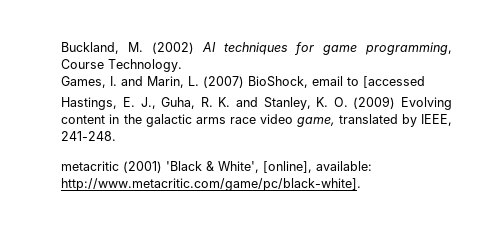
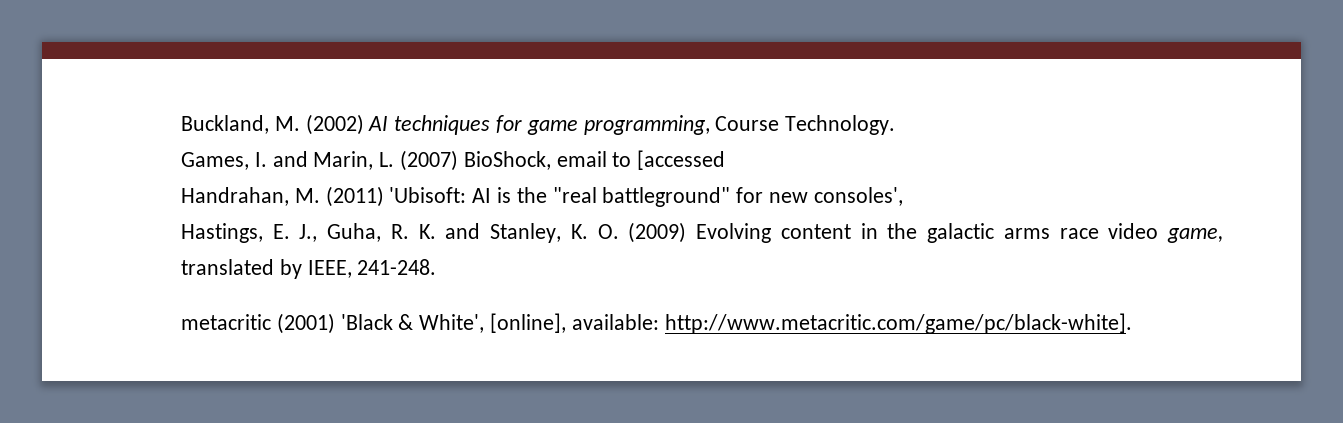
+ Handrahan, M. (2011) 'Ubisoft: AI is the "real battleground" for new consoles',

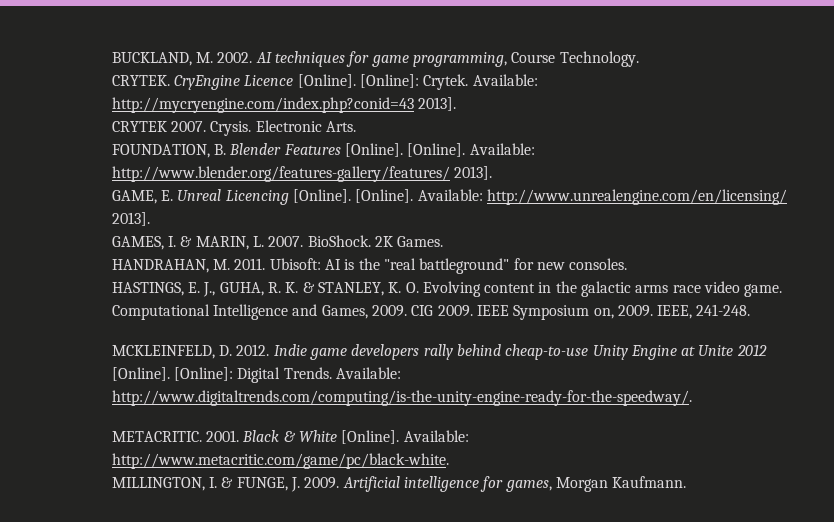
- Buckland, M. (2002) AI techniques for game programming, Course Technology.
+ BUCKLAND, M. 2002. AI techniques for game programming, Course Technology.
- Games, I. and Marin, L. (2007) BioShock, email to [accessed
- Handrahan, M. (2011) 'Ubisoft: AI is the "real battleground" for new consoles',
- Hastings, E. J., Guha, R. K. and Stanley, K. O. (2009) Evolving content in the galactic arms race video game, translated by IEEE, 241-248.
- metacritic (2001) 'Black & White', [online], available: http://www.metacritic.com/game/pc/black-white].
+ CRYTEK. CryEngine Licence [Online]. [Online]: Crytek. Available: http://mycryengine.com/index.php?conid=43 2013].
+ CRYTEK 2007. Crysis. Electronic Arts.
+ FOUNDATION, B. Blender Features [Online]. [Online]. Available: http://www.blender.org/features-gallery/features/ 2013].
+ GAME, E. Unreal Licencing [Online]. [Online]. Available: http://www.unrealengine.com/en/licensing/ 2013].
+ GAMES, I. & MARIN, L. 2007. BioShock. 2K Games.
+ HANDRAHAN, M. 2011. Ubisoft: AI is the "real battleground" for new consoles.
+ HASTINGS, E. J., GUHA, R. K. & STANLEY, K. O. Evolving content in the galactic arms race video game. Computational Intelligence and Games, 2009. CIG 2009. IEEE Symposium on, 2009. IEEE, 241-248.
+ MCKLEINFELD, D. 2012. Indie game developers rally behind cheap-to-use Unity Engine at Unite 2012 [Online]. [Online]: Digital Trends. Available: http://www.digitaltrends.com/computing/is-the-unity-engine-ready-for-the-speedway/.
+ METACRITIC. 2001. Black & White [Online]. Available: http://www.metacritic.com/game/pc/black-white.
+ MILLINGTON, I. & FUNGE, J. 2009. Artificial intelligence for games, Morgan Kaufmann.

